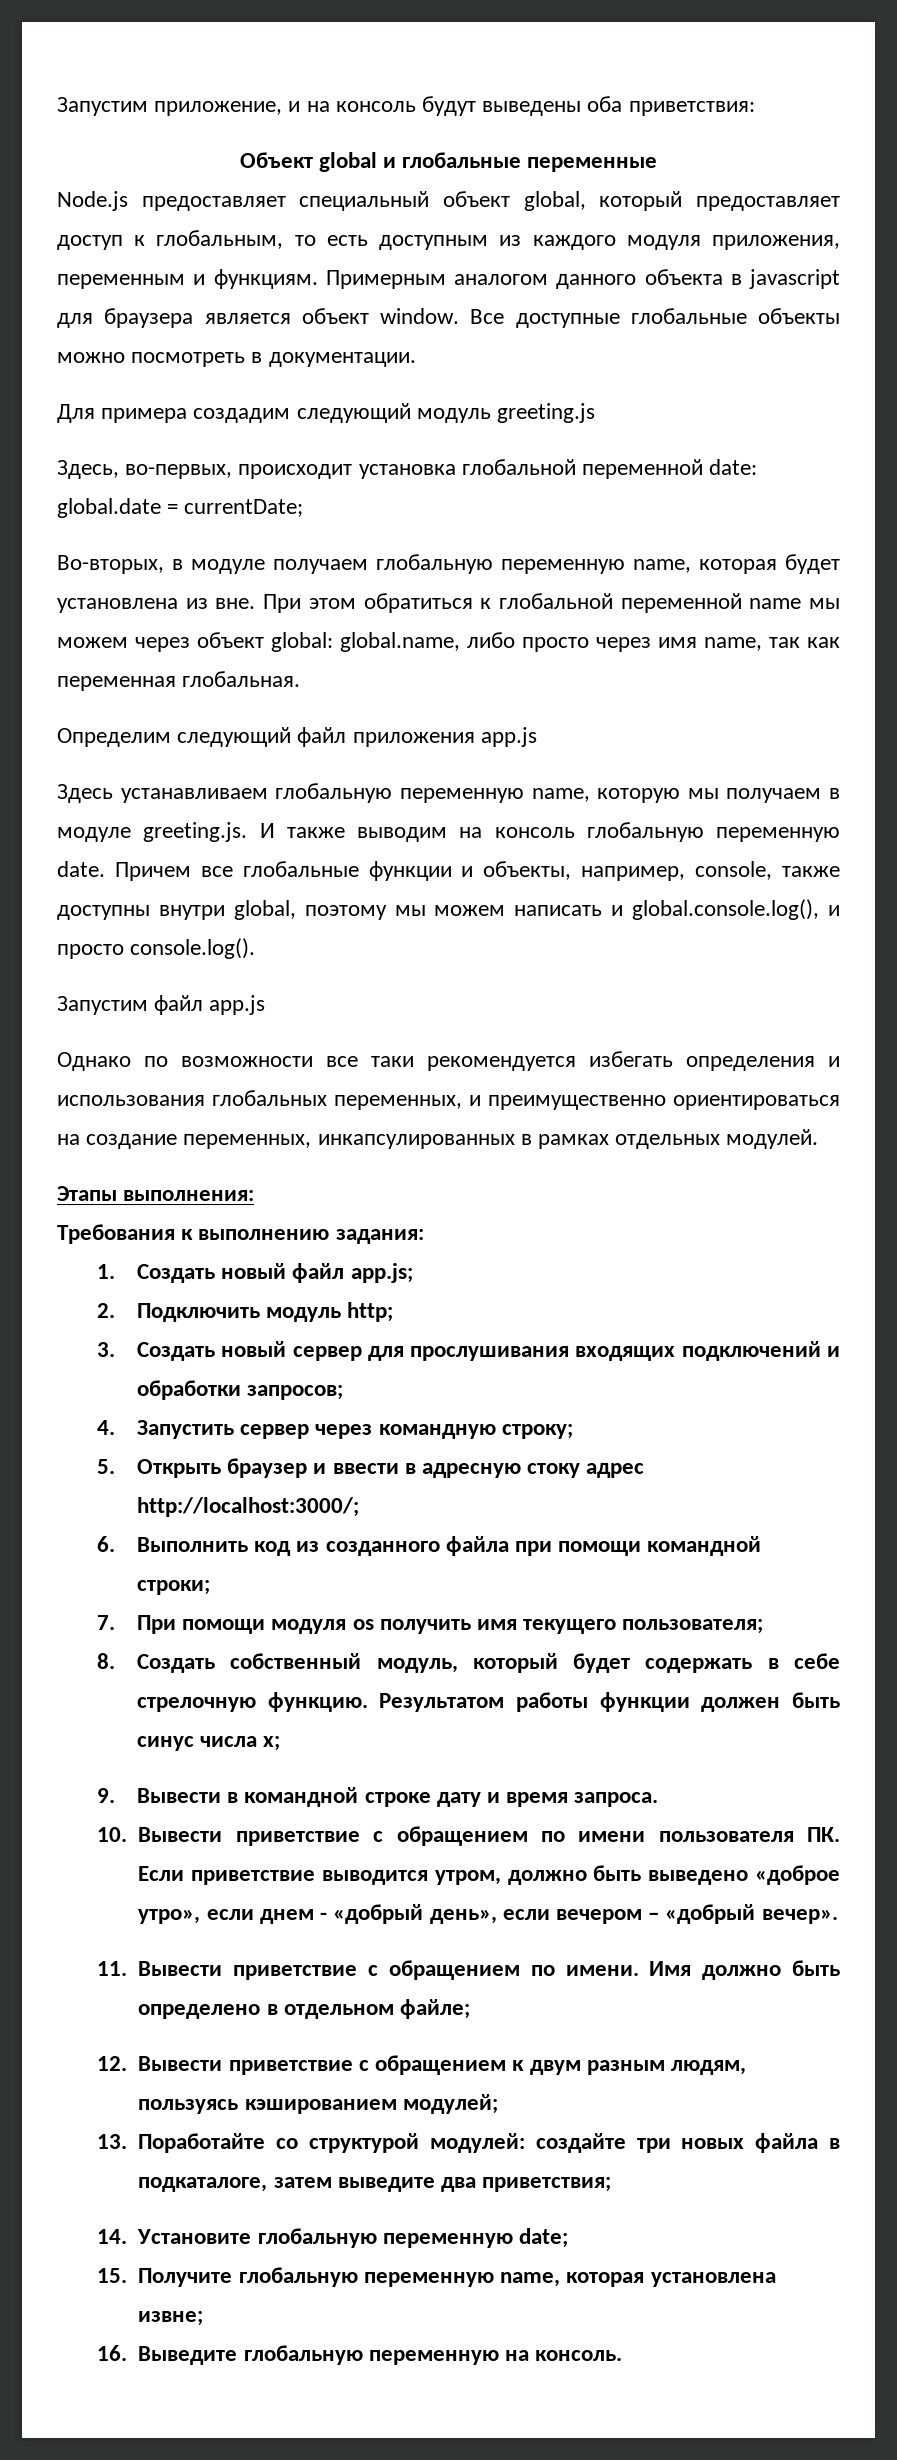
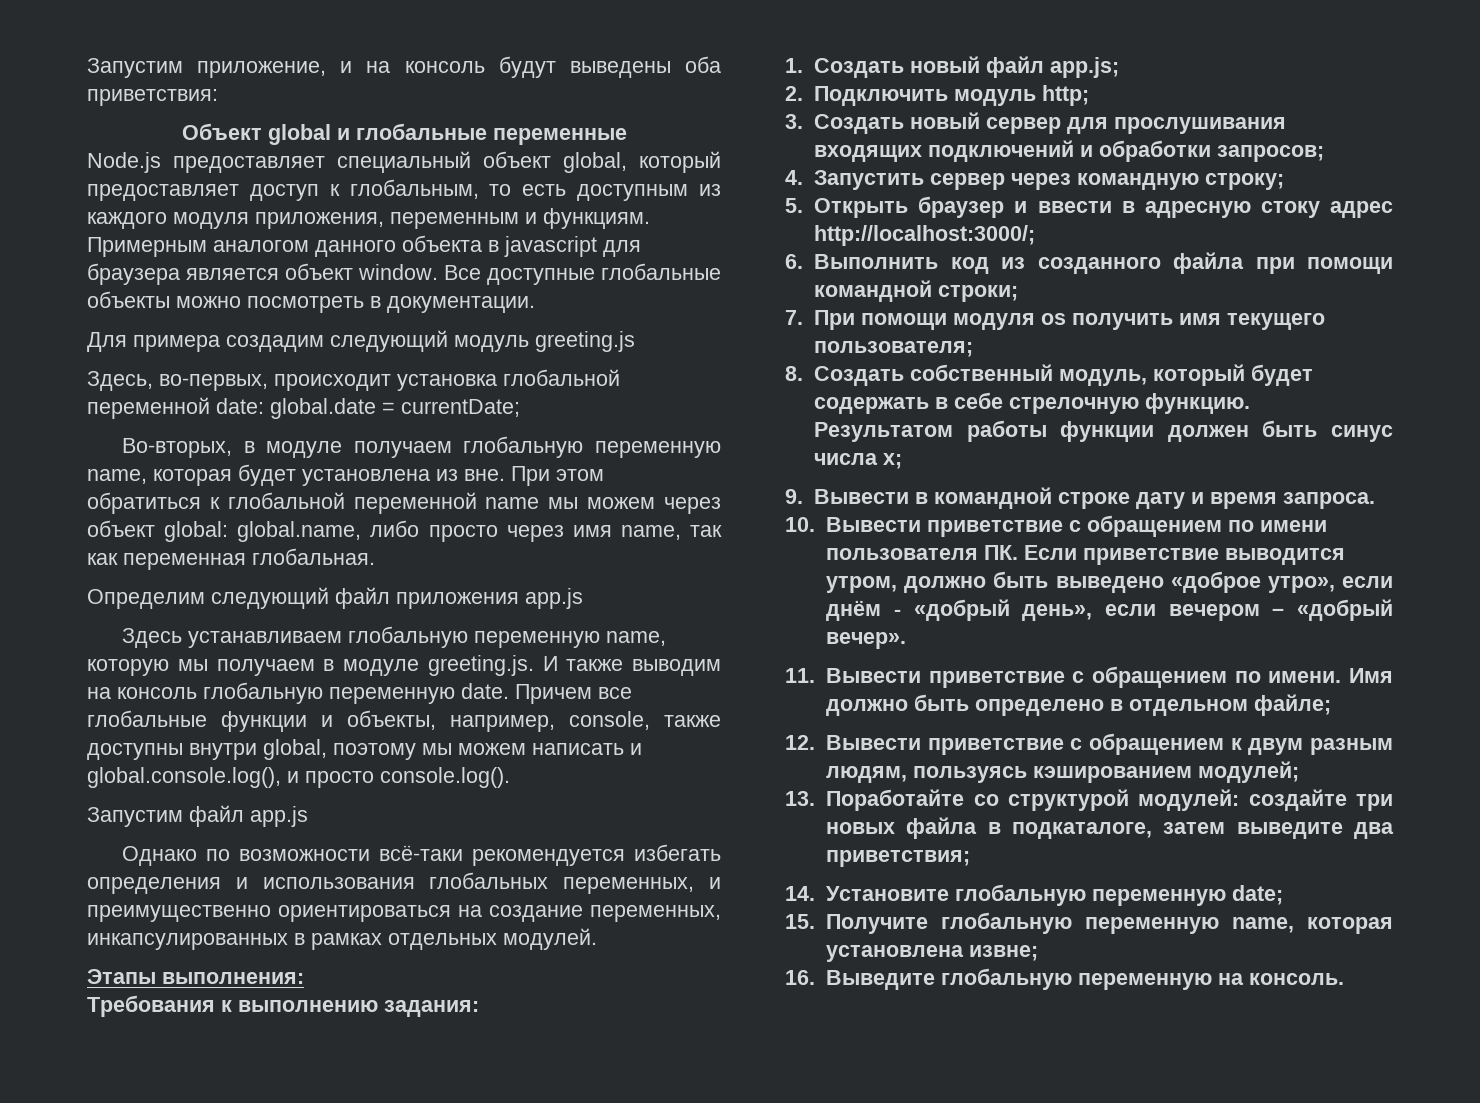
- Однако по возможности все таки рекомендуется избегать определения и использования глобальных переменных, и преимущественно ориентироваться на создание переменных, инкапсулированных в рамках отдельных модулей.
+ Однако по возможности всё-таки рекомендуется избегать определения и использования глобальных переменных, и преимущественно ориентироваться на создание переменных, инкапсулированных в рамках отдельных модулей.
- 10. Вывести приветствие с обращением по имени пользователя ПК. Если приветствие выводится утром, должно быть выведено «доброе утро», если днем - «добрый день», если вечером – «добрый вечер».
+ 10. Вывести приветствие с обращением по имени пользователя ПК. Если приветствие выводится утром, должно быть выведено «доброе утро», если днём - «добрый день», если вечером – «добрый вечер».

